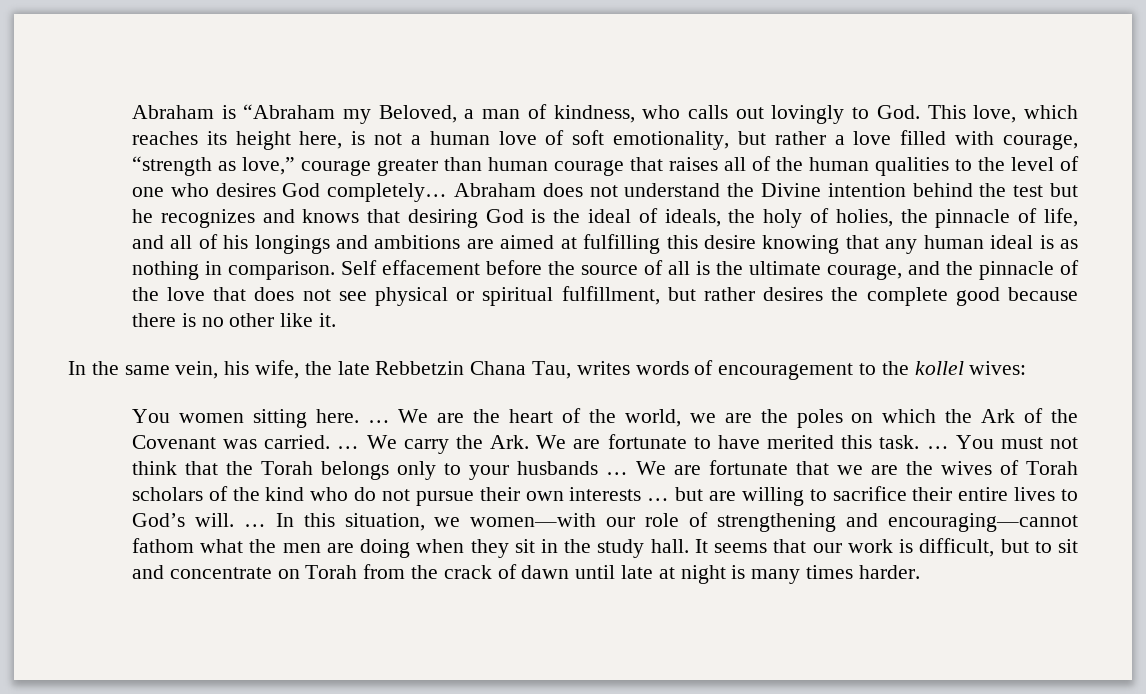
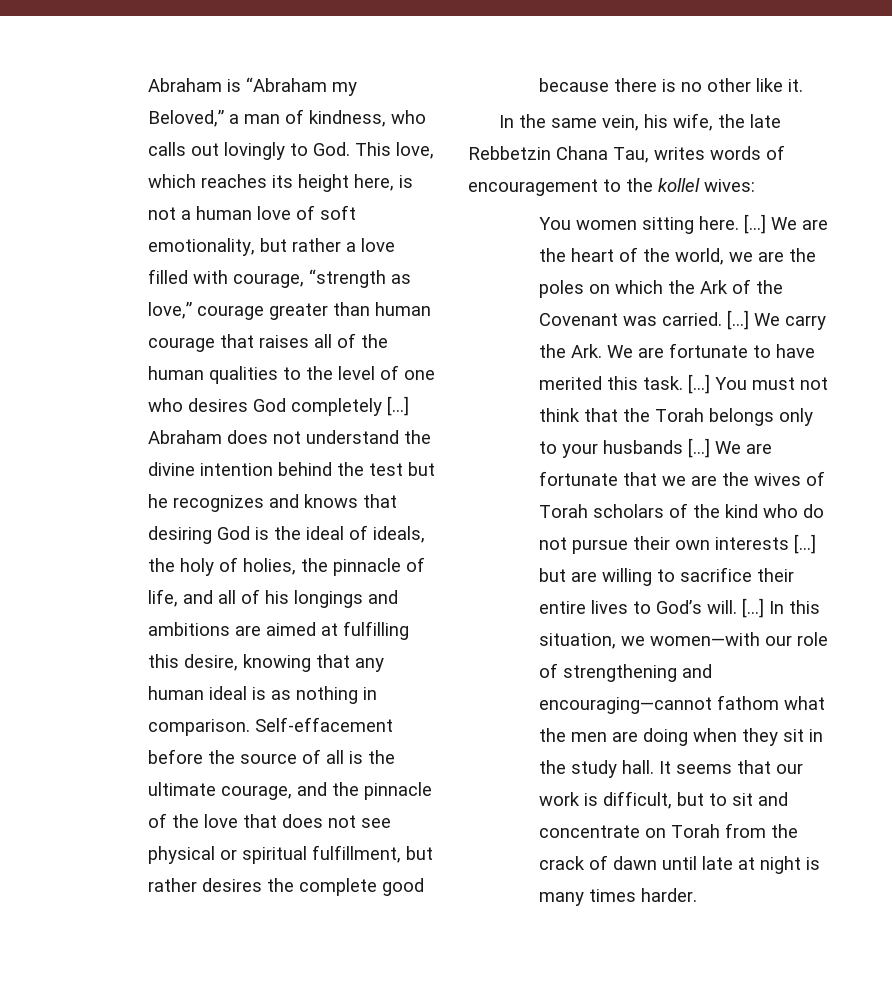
- Abraham is “Abraham my Beloved, a man of kindness, who calls out lovingly to God. This love, which reaches its height here, is not a human love of soft emotionality, but rather a love filled with courage, “strength as love,” courage greater than human courage that raises all of the human qualities to the level of one who desires God completely…
+ Abraham is “Abraham my Beloved,” a man of kindness, who calls out lovingly to God. This love, which reaches its height here, is not a human love of soft emotionality, but rather a love filled with courage, “strength as love,” courage greater than human courage that raises all of the human qualities to the level of one who desires God completely […]
- Abraham does not understand the Divine intention behind the test but he recognizes and knows that desiring God is the ideal of ideals, the holy of holies, the pinnacle of life, and all of his longings and ambitions are aimed at fulfilling this desire knowing that any human ideal is as nothing in comparison.
+ Abraham does not understand the divine intention behind the test but he recognizes and knows that desiring God is the ideal of ideals, the holy of holies, the pinnacle of life, and all of his longings and ambitions are aimed at fulfilling this desire, knowing that any human ideal is as nothing in comparison.
- Self effacement before the source of all is the ultimate courage, and the pinnacle of the love that does not see physical or spiritual fulfillment, but rather desires the complete good because there is no other like it.
+ Self-effacement before the source of all is the ultimate courage, and the pinnacle of the love that does not see physical or spiritual fulfillment, but rather desires the complete good because there is no other like it.
- You women sitting here. …
+ You women sitting here. […]
- We are the heart of the world, we are the poles on which the Ark of the Covenant was carried. …
+ We are the heart of the world, we are the poles on which the Ark of the Covenant was carried. […]
- We carry the Ark. We are fortunate to have merited this task. …
+ We carry the Ark. We are fortunate to have merited this task. […]
- You must not think that the Torah belongs only to your husbands …
+ You must not think that the Torah belongs only to your husbands […]
- We are fortunate that we are the wives of Torah scholars of the kind who do not pursue their own interests … but are willing to sacrifice their entire lives to God’s will. …
+ We are fortunate that we are the wives of Torah scholars of the kind who do not pursue their own interests […] but are willing to sacrifice their entire lives to God’s will. […]

